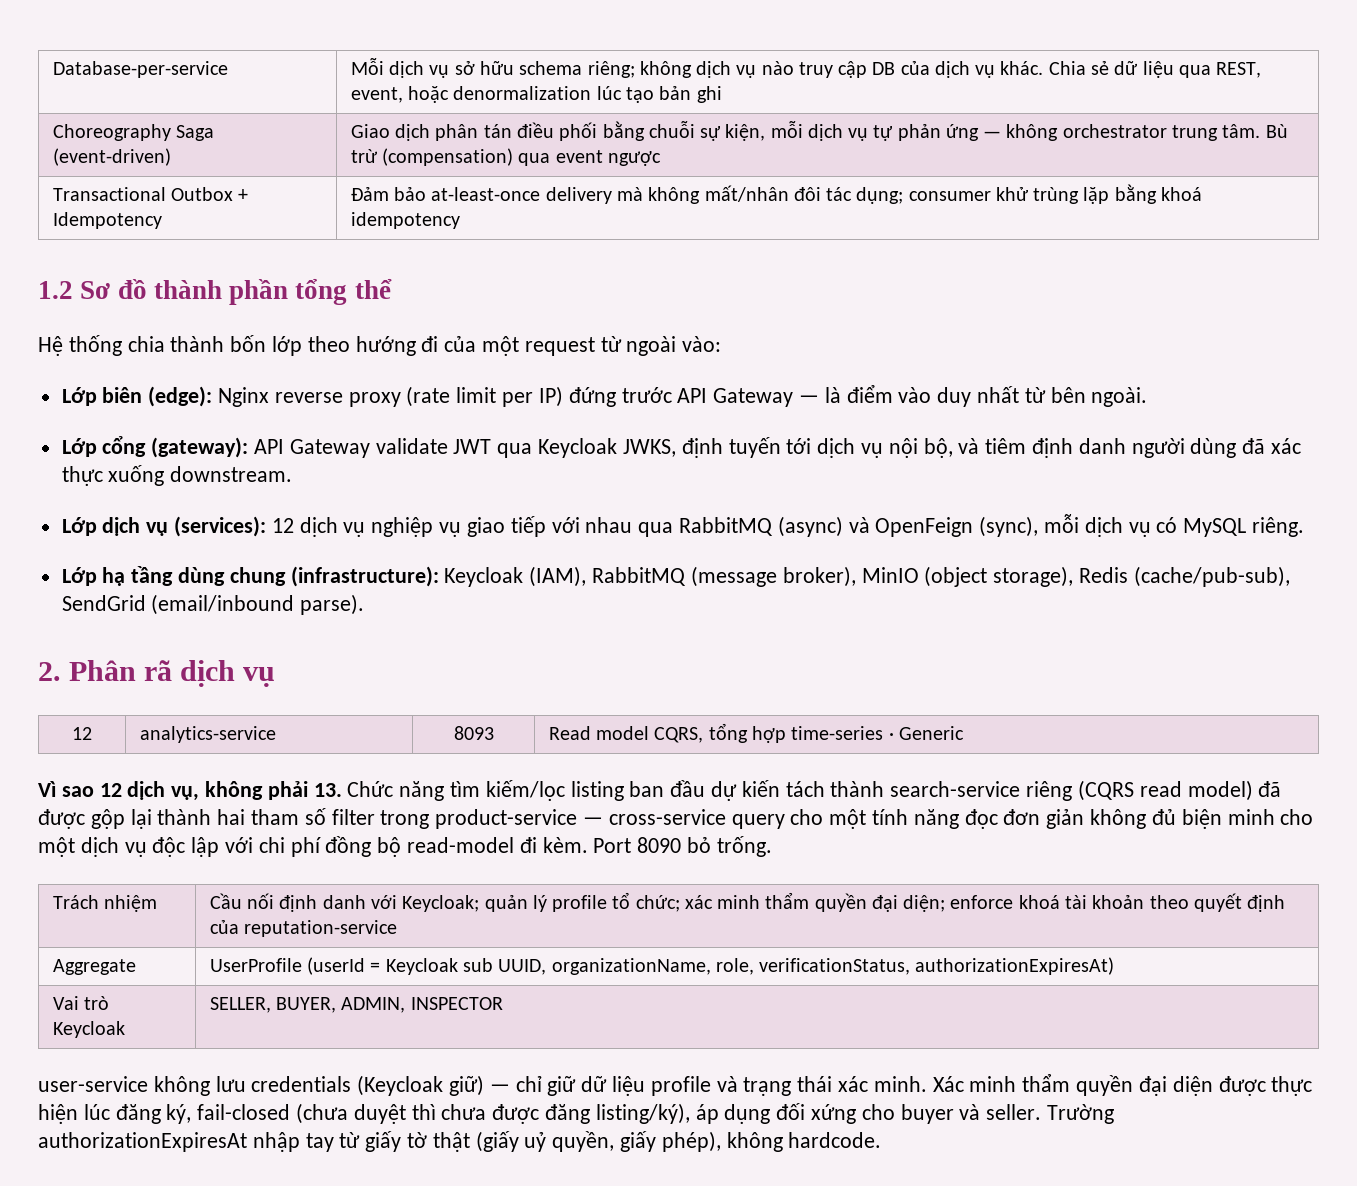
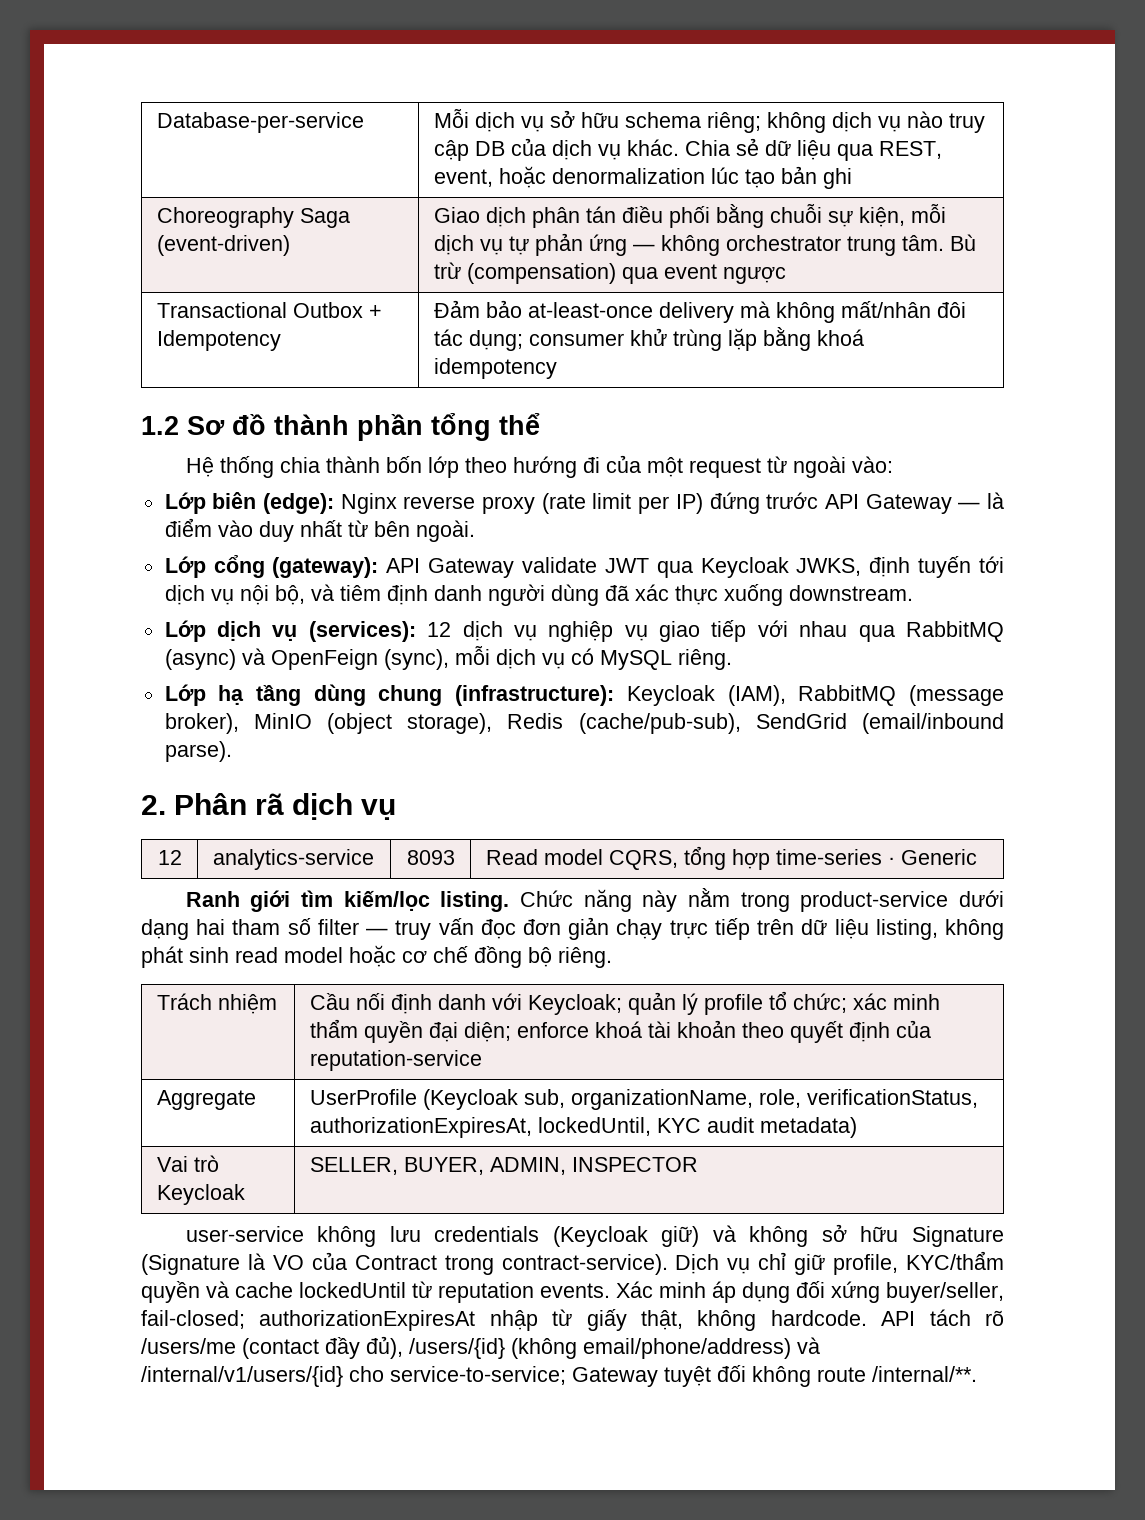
- Vì sao 12 dịch vụ, không phải 13. Chức năng tìm kiếm/lọc listing ban đầu dự kiến tách thành search-service riêng (CQRS read model) đã được gộp lại thành hai tham số filter trong product-service — cross-service query cho một tính năng đọc đơn giản không đủ biện minh cho một dịch vụ độc lập với chi phí đồng bộ read-model đi kèm. Port 8090 bỏ trống.
+ Ranh giới tìm kiếm/lọc listing. Chức năng này nằm trong product-service dưới dạng hai tham số filter — truy vấn đọc đơn giản chạy trực tiếp trên dữ liệu listing, không phát sinh read model hoặc cơ chế đồng bộ riêng.
- Aggregate | UserProfile (userId = Keycloak sub UUID, organizationName, role, verificationStatus, authorizationExpiresAt)
+ Aggregate | UserProfile (Keycloak sub, organizationName, role, verificationStatus, authorizationExpiresAt, lockedUntil, KYC audit metadata)
- user-service không lưu credentials (Keycloak giữ) — chỉ giữ dữ liệu profile và trạng thái xác minh. Xác minh thẩm quyền đại diện được thực hiện lúc đăng ký, fail-closed (chưa duyệt thì chưa được đăng listing/ký), áp dụng đối xứng cho buyer và seller. Trường authorizationExpiresAt nhập tay từ giấy tờ thật (giấy uỷ quyền, giấy phép), không hardcode.
+ user-service không lưu credentials (Keycloak giữ) và không sở hữu Signature (Signature là VO của Contract trong contract-service). Dịch vụ chỉ giữ profile, KYC/thẩm quyền và cache lockedUntil từ reputation events. Xác minh áp dụng đối xứng buyer/seller, fail-closed; authorizationExpiresAt nhập từ giấy thật, không hardcode. API tách rõ /users/me (contact đầy đủ), /users/{id} (không email/phone/address) và /internal/v1/users/{id} cho service-to-service; Gateway tuyệt đối không route /internal/**.

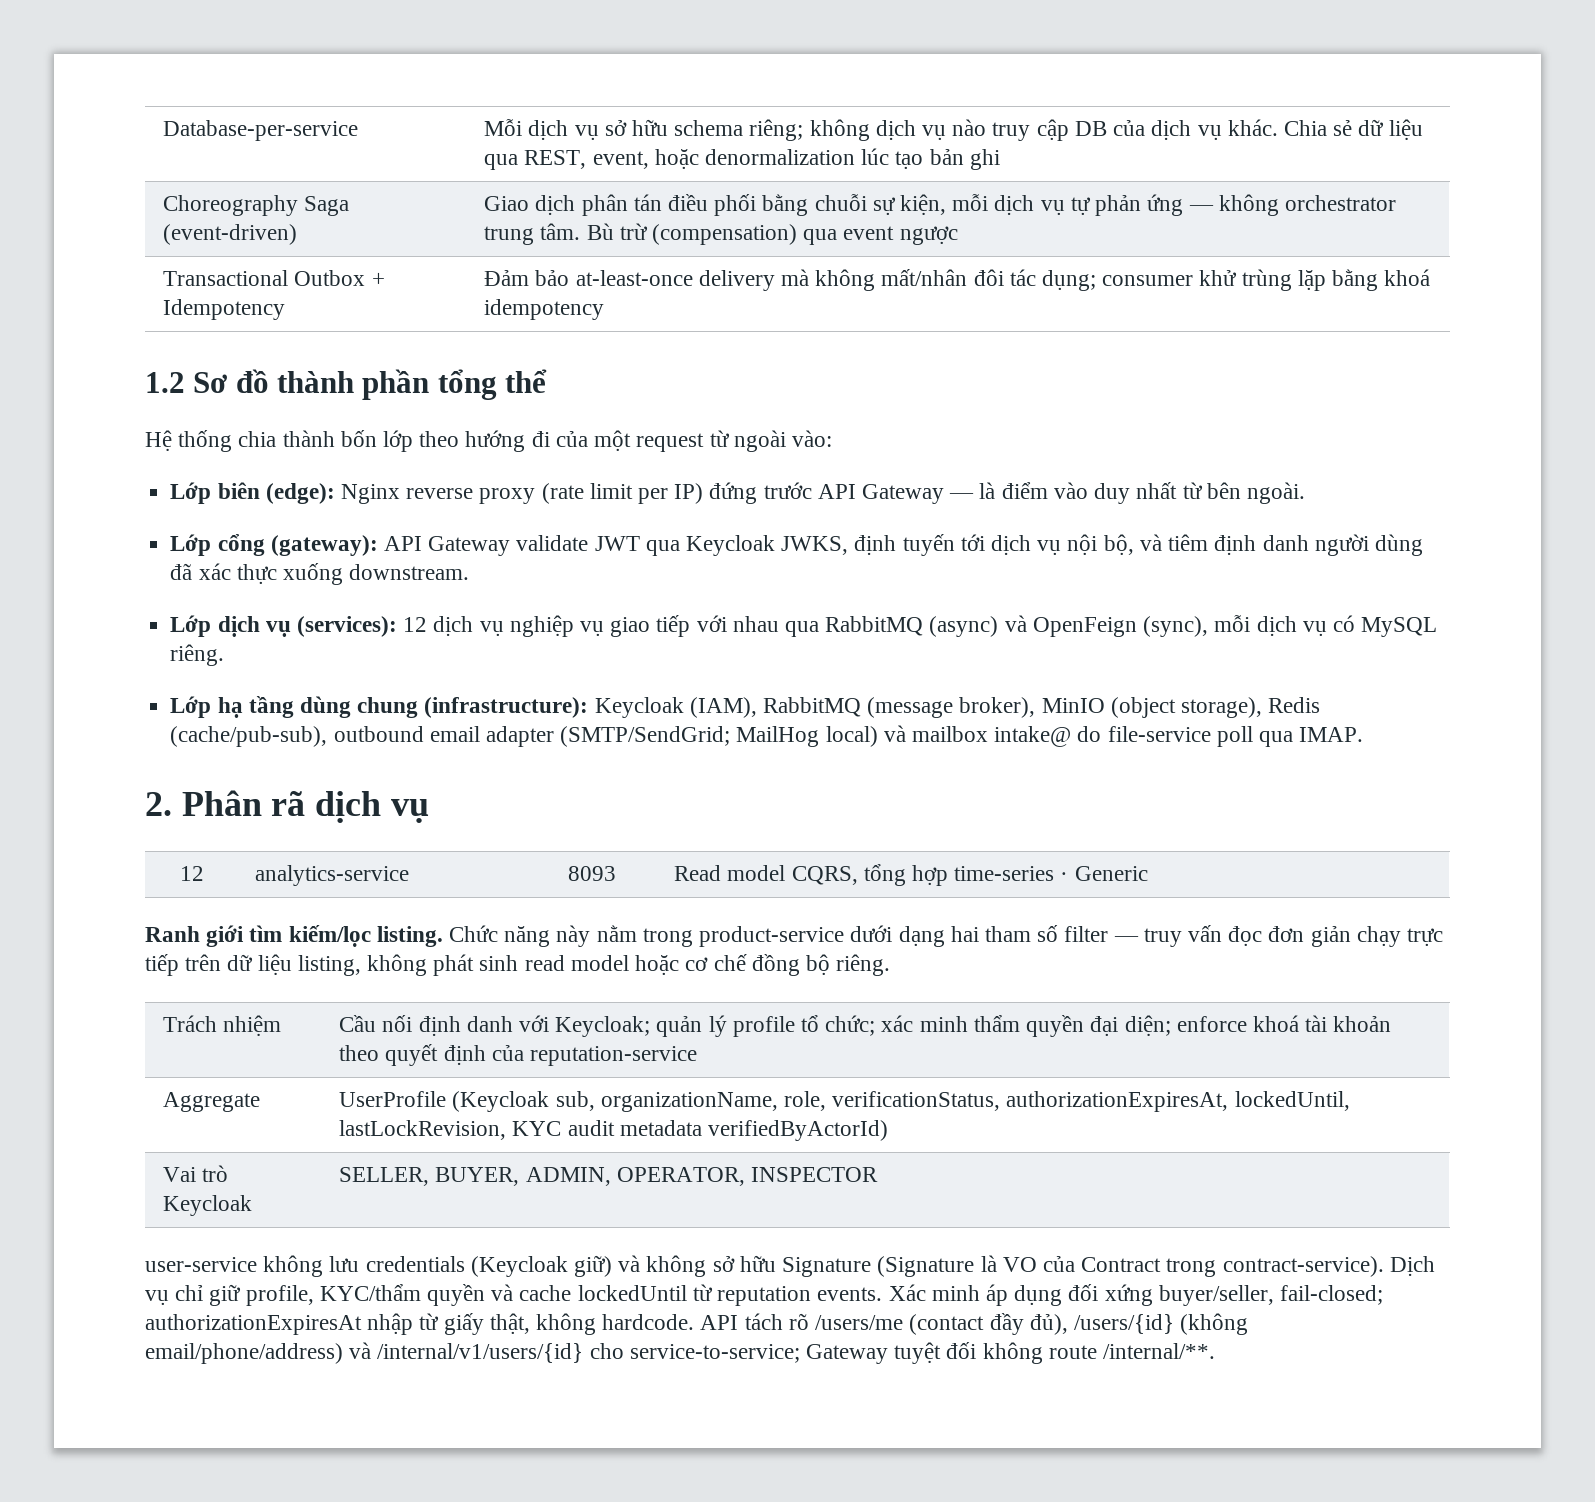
- Lớp hạ tầng dùng chung (infrastructure): Keycloak (IAM), RabbitMQ (message broker), MinIO (object storage), Redis (cache/pub-sub), SendGrid (email/inbound parse).
+ Lớp hạ tầng dùng chung (infrastructure): Keycloak (IAM), RabbitMQ (message broker), MinIO (object storage), Redis (cache/pub-sub), outbound email adapter (SMTP/SendGrid; MailHog local) và mailbox intake@ do file-service poll qua IMAP.
- Aggregate | UserProfile (Keycloak sub, organizationName, role, verificationStatus, authorizationExpiresAt, lockedUntil, KYC audit metadata)
+ Aggregate | UserProfile (Keycloak sub, organizationName, role, verificationStatus, authorizationExpiresAt, lockedUntil, lastLockRevision, KYC audit metadata verifiedByActorId)
- Vai trò Keycloak | SELLER, BUYER, ADMIN, INSPECTOR
+ Vai trò Keycloak | SELLER, BUYER, ADMIN, OPERATOR, INSPECTOR

